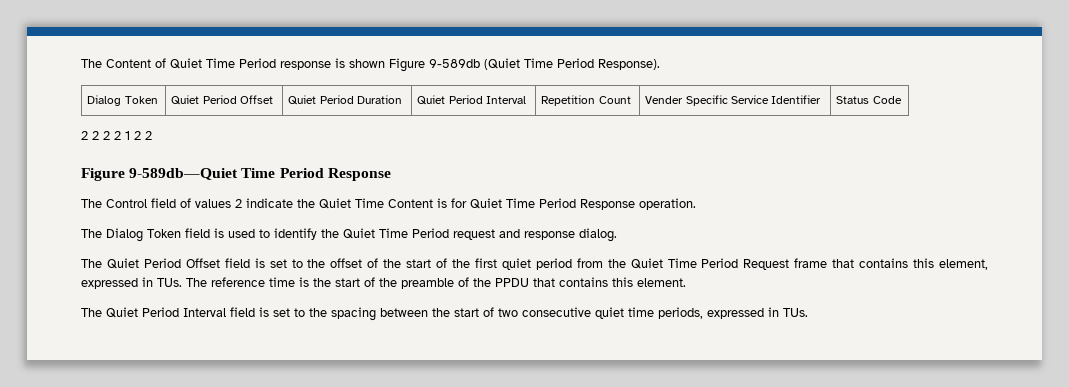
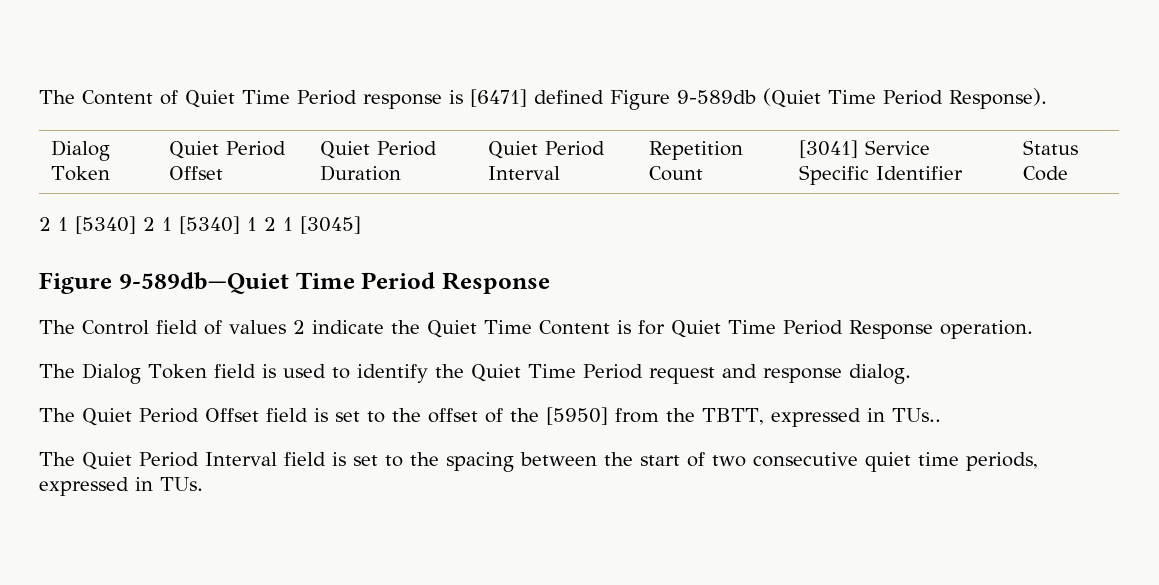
- The Content of Quiet Time Period response is shown Figure 9-589db (Quiet Time Period Response).
+ The Content of Quiet Time Period response is [6471] defined Figure 9-589db (Quiet Time Period Response).
- Dialog Token | Quiet Period Offset | Quiet Period Duration | Quiet Period Interval | Repetition Count | Vender Specific Service Identifier | Status Code
+ Dialog Token | Quiet Period Offset | Quiet Period Duration | Quiet Period Interval | Repetition Count | [3041] Service Specific Identifier | Status Code
- 2 2 2 2 1 2 2
+ 2 1 [5340] 2 1 [5340] 1 2 1 [3045]
- The Quiet Period Offset field is set to the offset of the start of the first quiet period from the Quiet Time Period Request frame that contains this element, expressed in TUs. The reference time is the start of the preamble of the PPDU that contains this element.
+ The Quiet Period Offset field is set to the offset of the [5950] from the TBTT, expressed in TUs..

